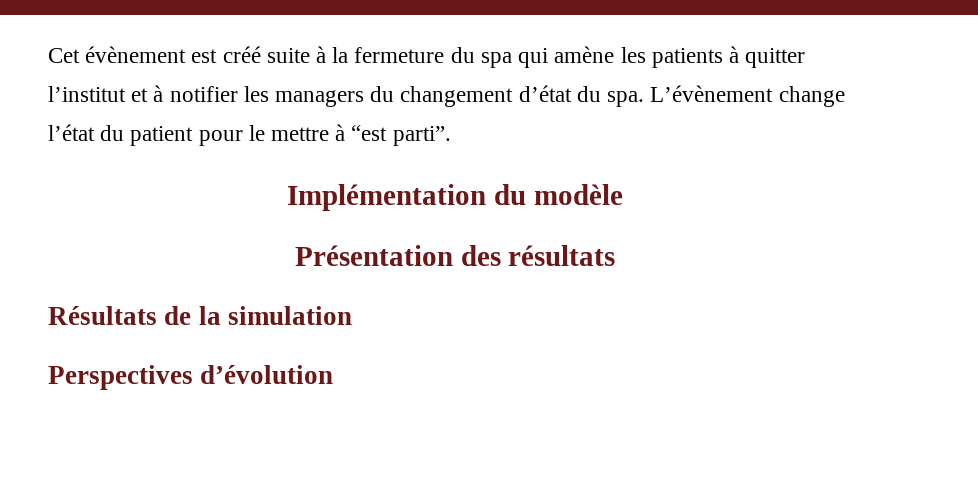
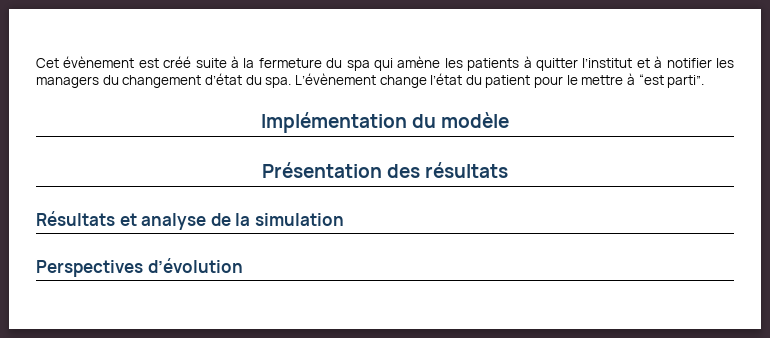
- Résultats de la simulation
+ Résultats et analyse de la simulation

